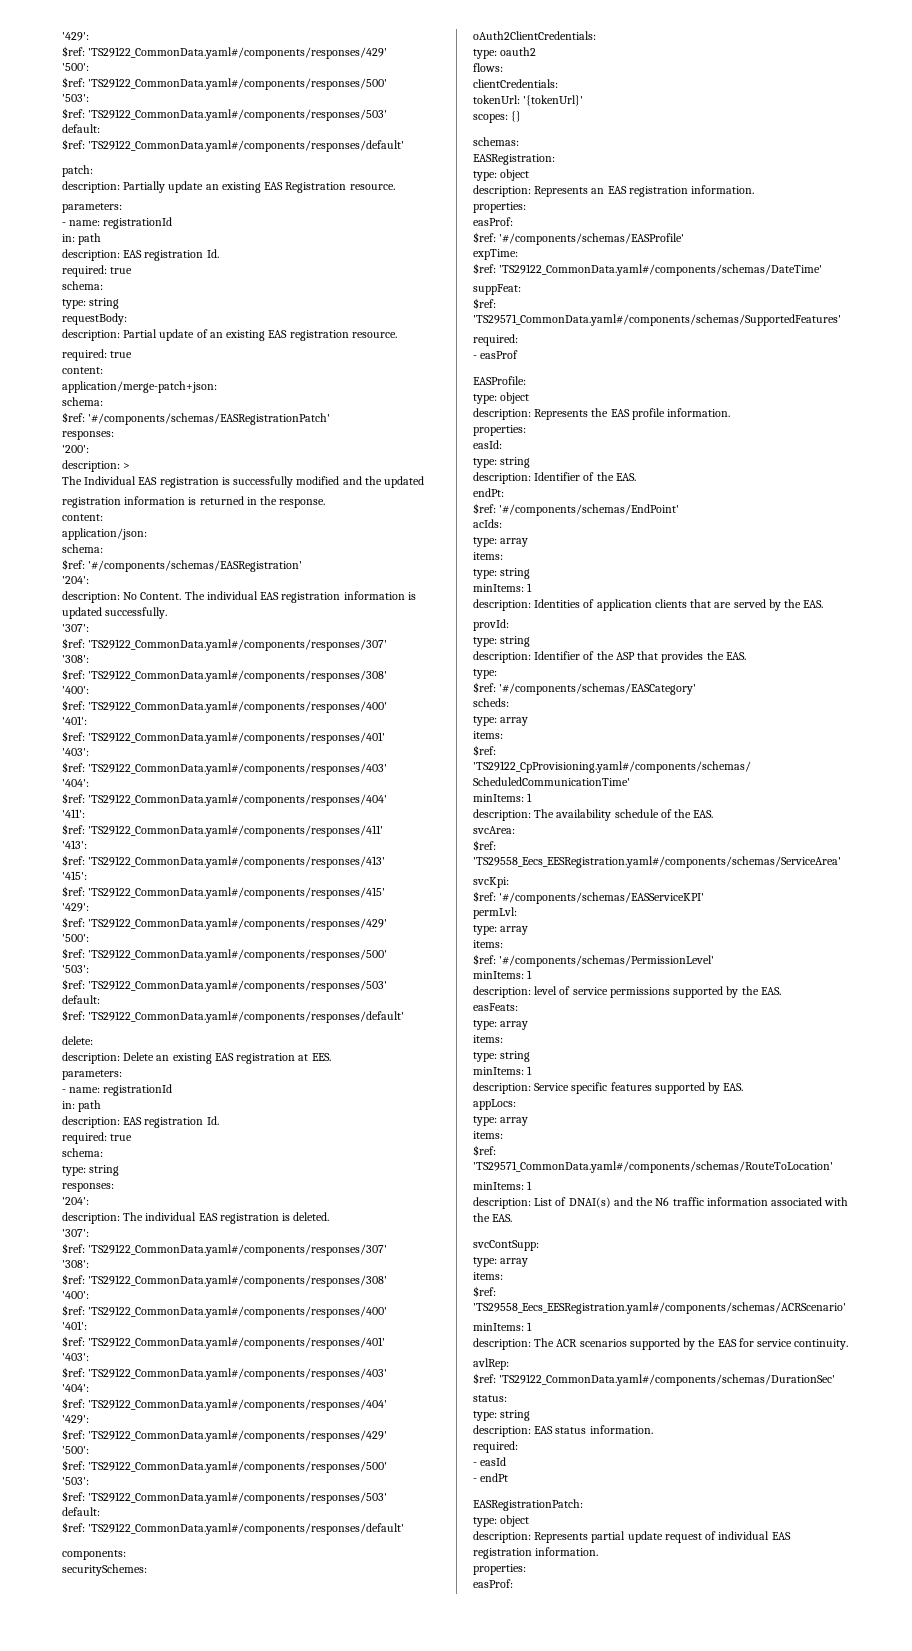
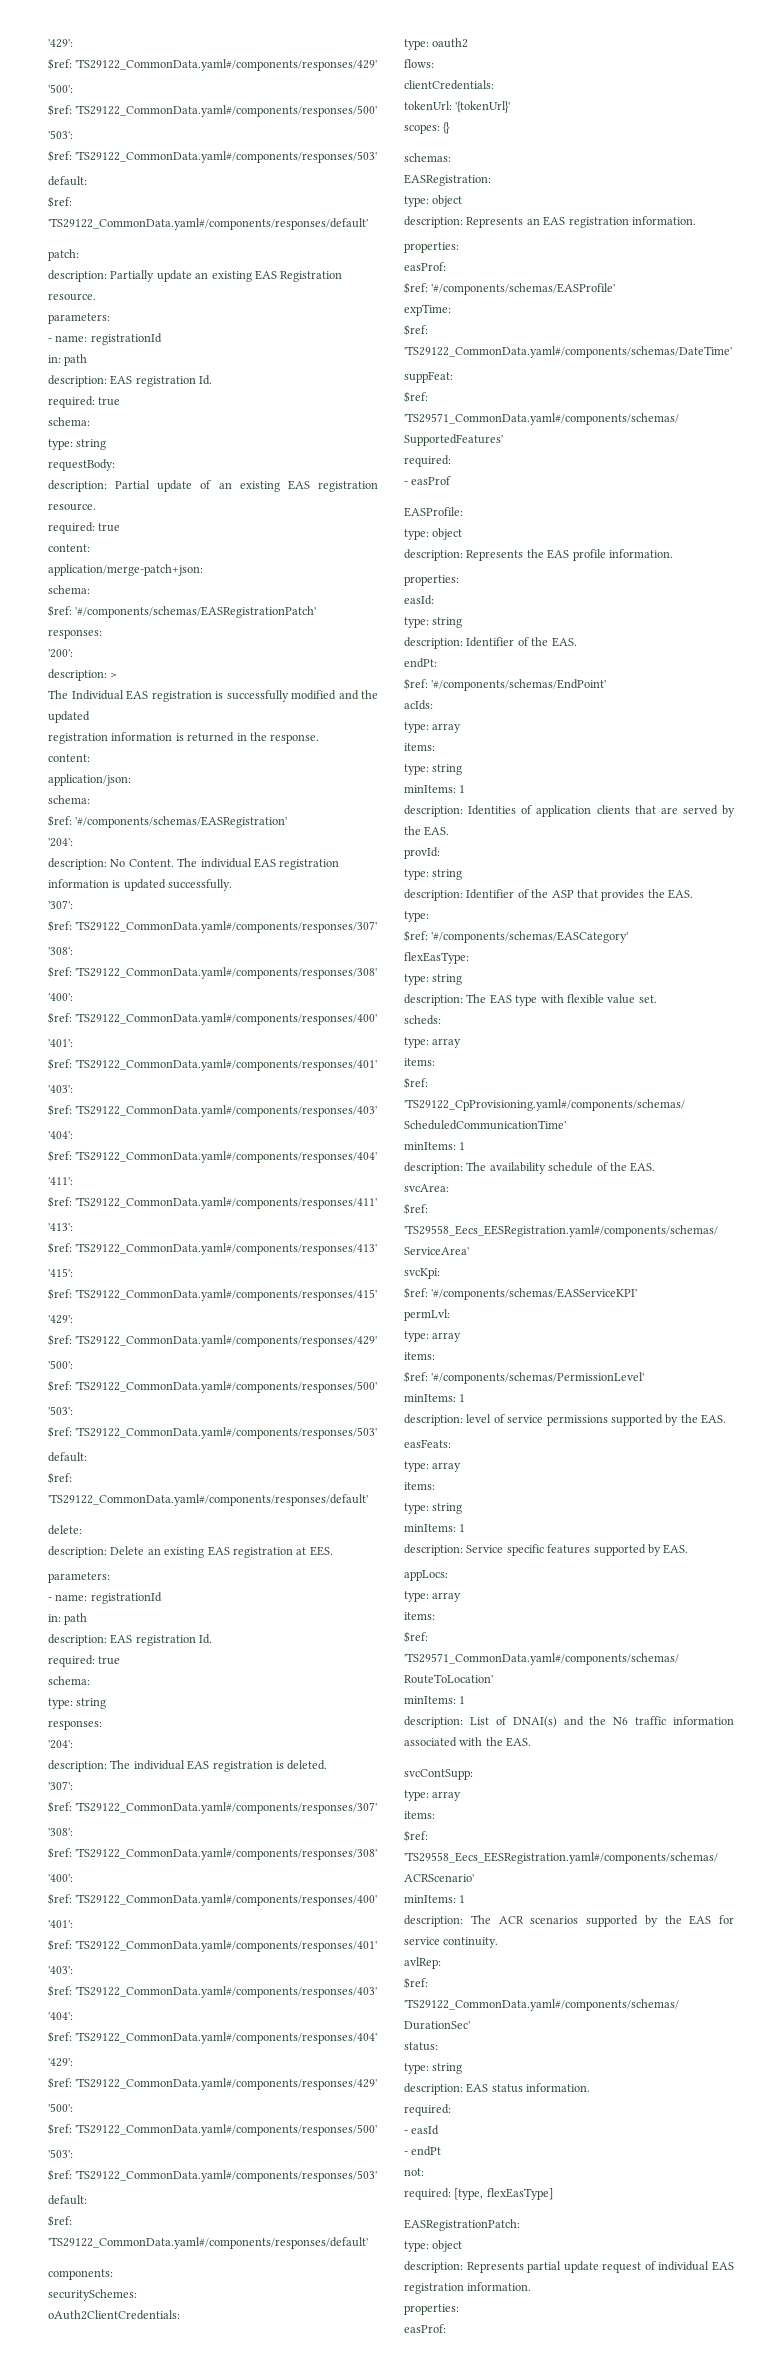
+ flexEasType:
+ type: string
+ description: The EAS type with flexible value set.
+ not:
+ required: [type, flexEasType]

